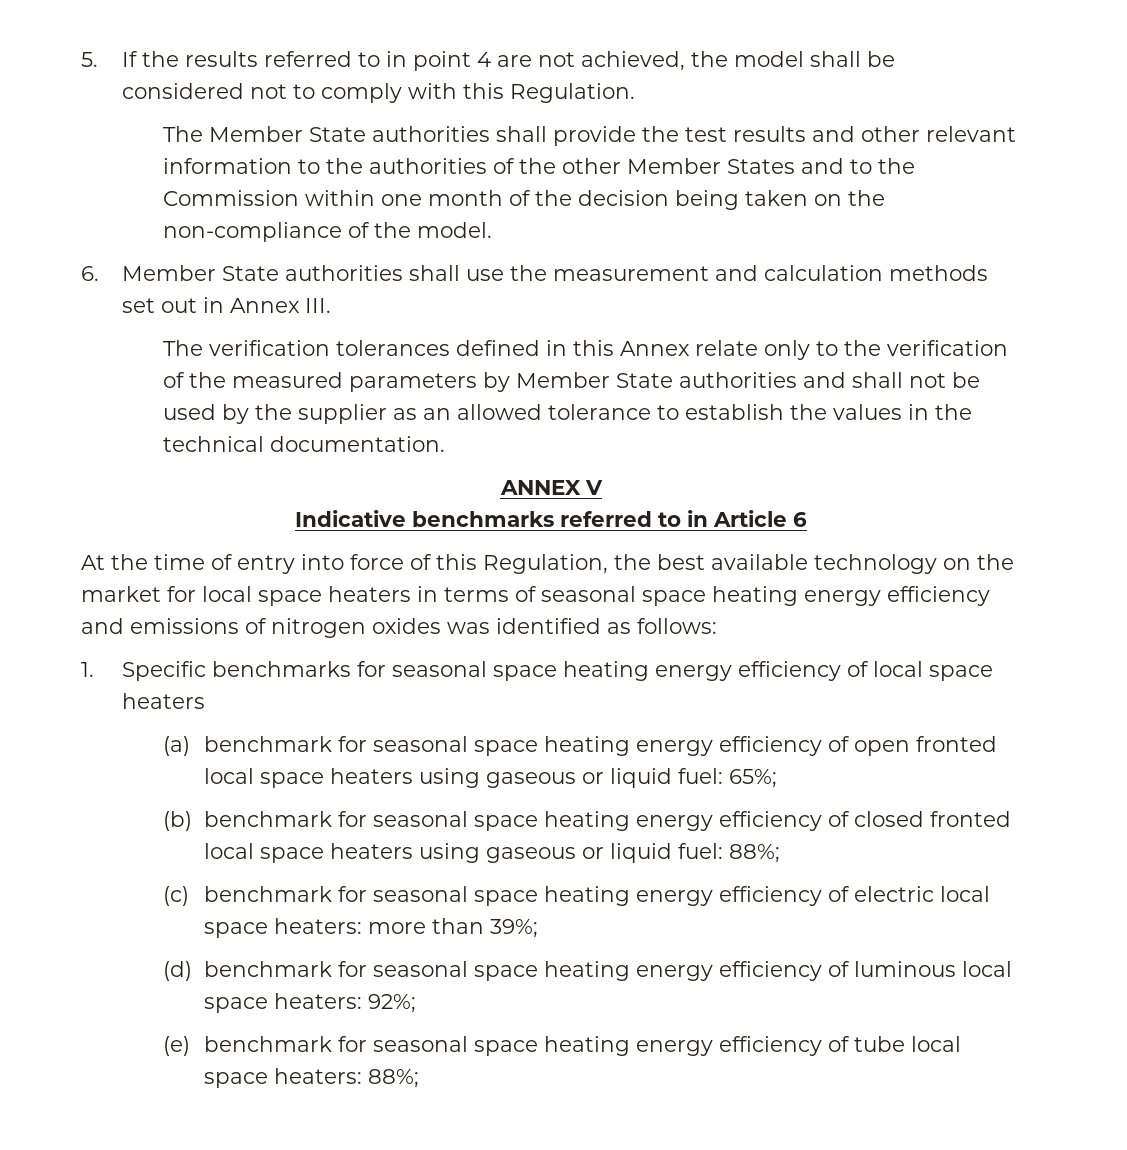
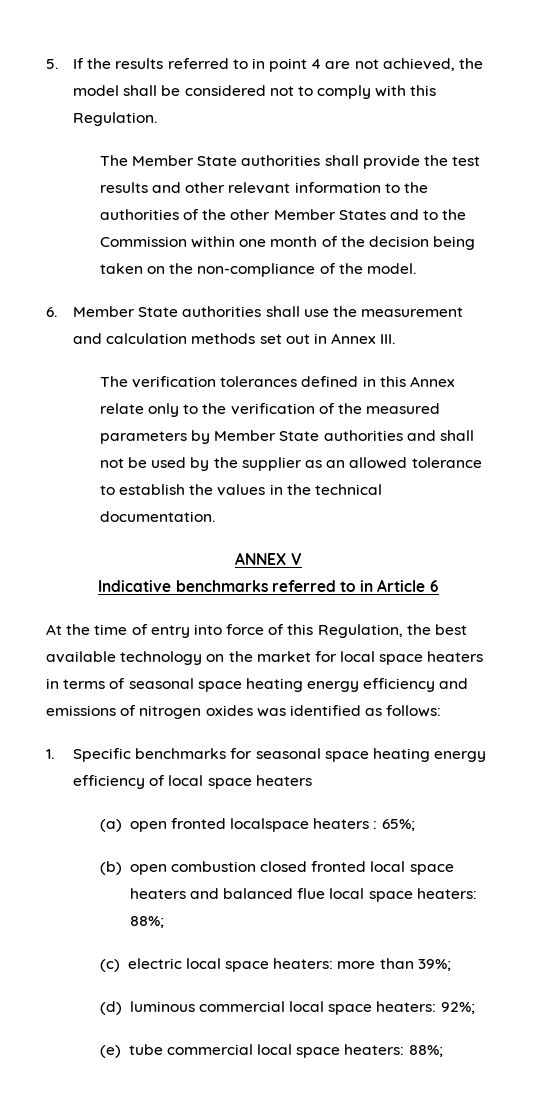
- (a) benchmark for seasonal space heating energy efficiency of open fronted local space heaters using gaseous or liquid fuel: 65%;
- (b) benchmark for seasonal space heating energy efficiency of closed fronted local space heaters using gaseous or liquid fuel: 88%;
- (c) benchmark for seasonal space heating energy efficiency of electric local space heaters: more than 39%;
+ (a) open fronted localspace heaters : 65%;
+ (b) open combustion closed fronted local space heaters and balanced flue local space heaters: 88%;
+ (c) electric local space heaters: more than 39%;
- (d) benchmark for seasonal space heating energy efficiency of luminous local space heaters: 92%;
+ (d) luminous commercial local space heaters: 92%;
- (e) benchmark for seasonal space heating energy efficiency of tube local space heaters: 88%;
+ (e) tube commercial local space heaters: 88%;

